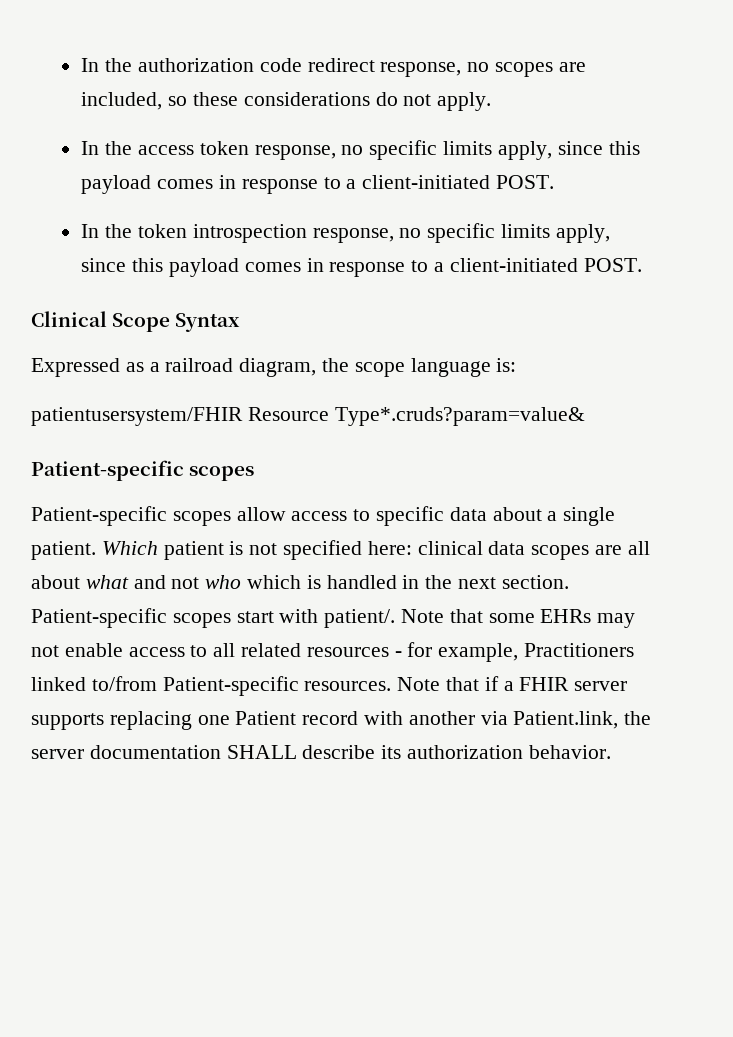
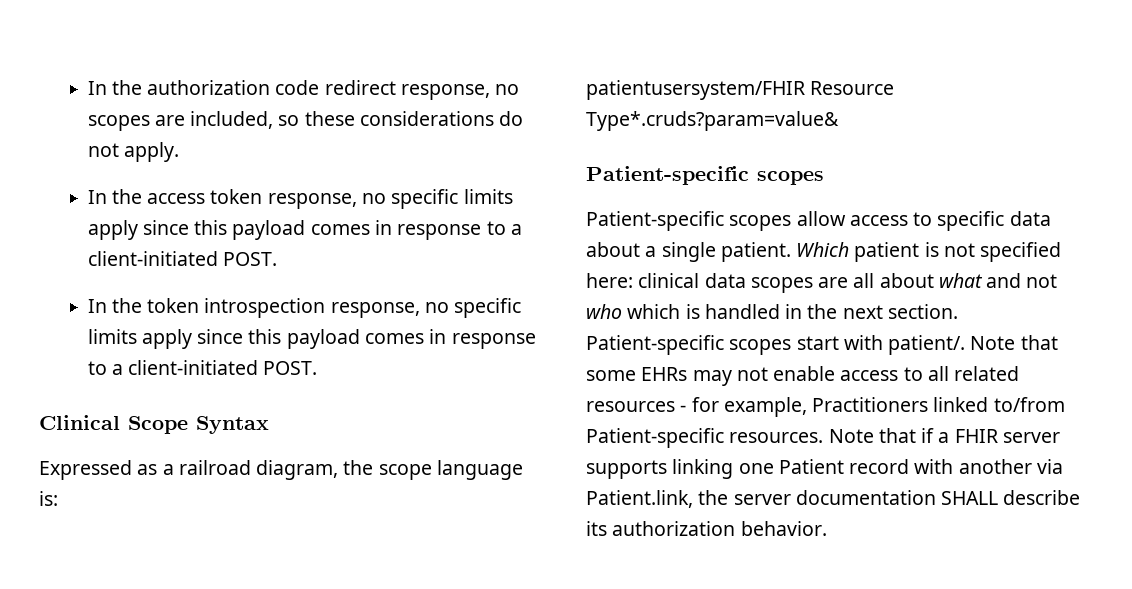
- In the access token response, no specific limits apply, since this payload comes in response to a client-initiated POST.
+ In the access token response, no specific limits apply since this payload comes in response to a client-initiated POST.
- In the token introspection response, no specific limits apply, since this payload comes in response to a client-initiated POST.
+ In the token introspection response, no specific limits apply since this payload comes in response to a client-initiated POST.
- Note that if a FHIR server supports replacing one Patient record with another via Patient.link, the server documentation SHALL describe its authorization behavior.
+ Note that if a FHIR server supports linking one Patient record with another via Patient.link, the server documentation SHALL describe its authorization behavior.

